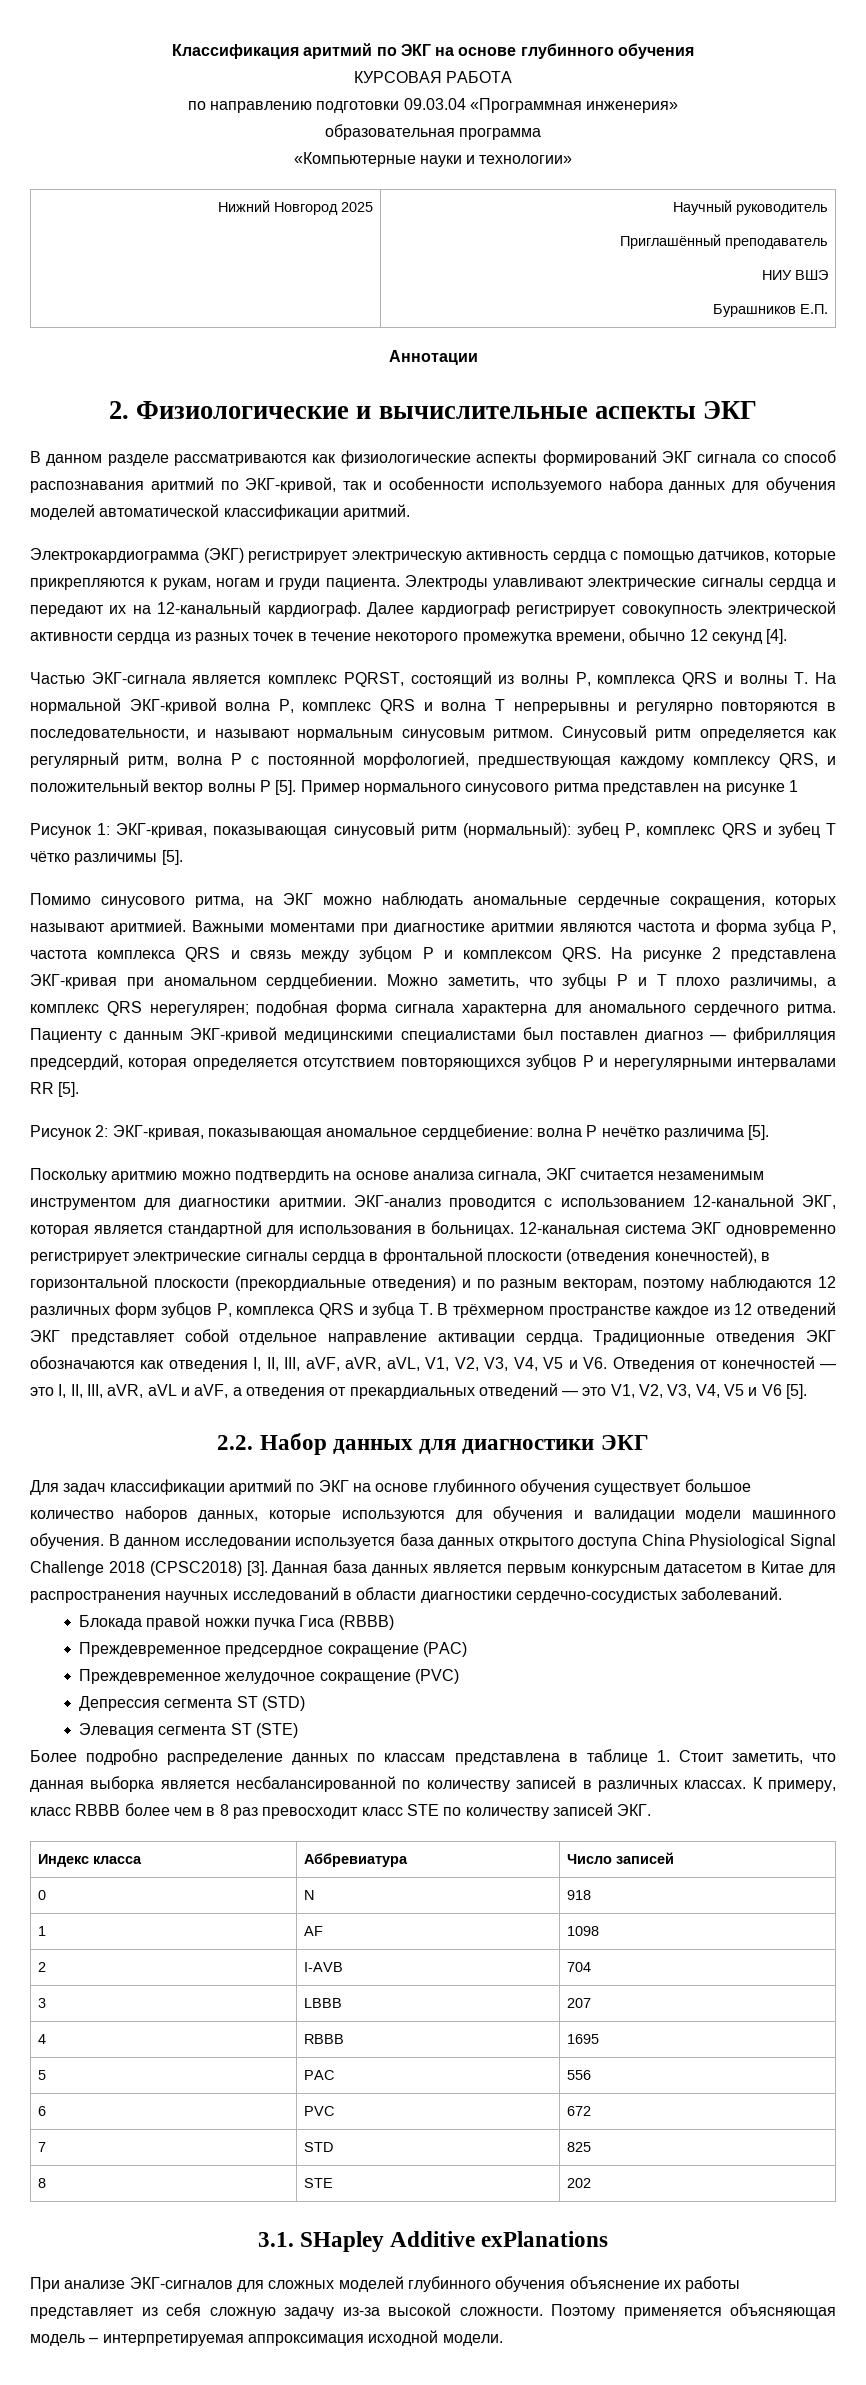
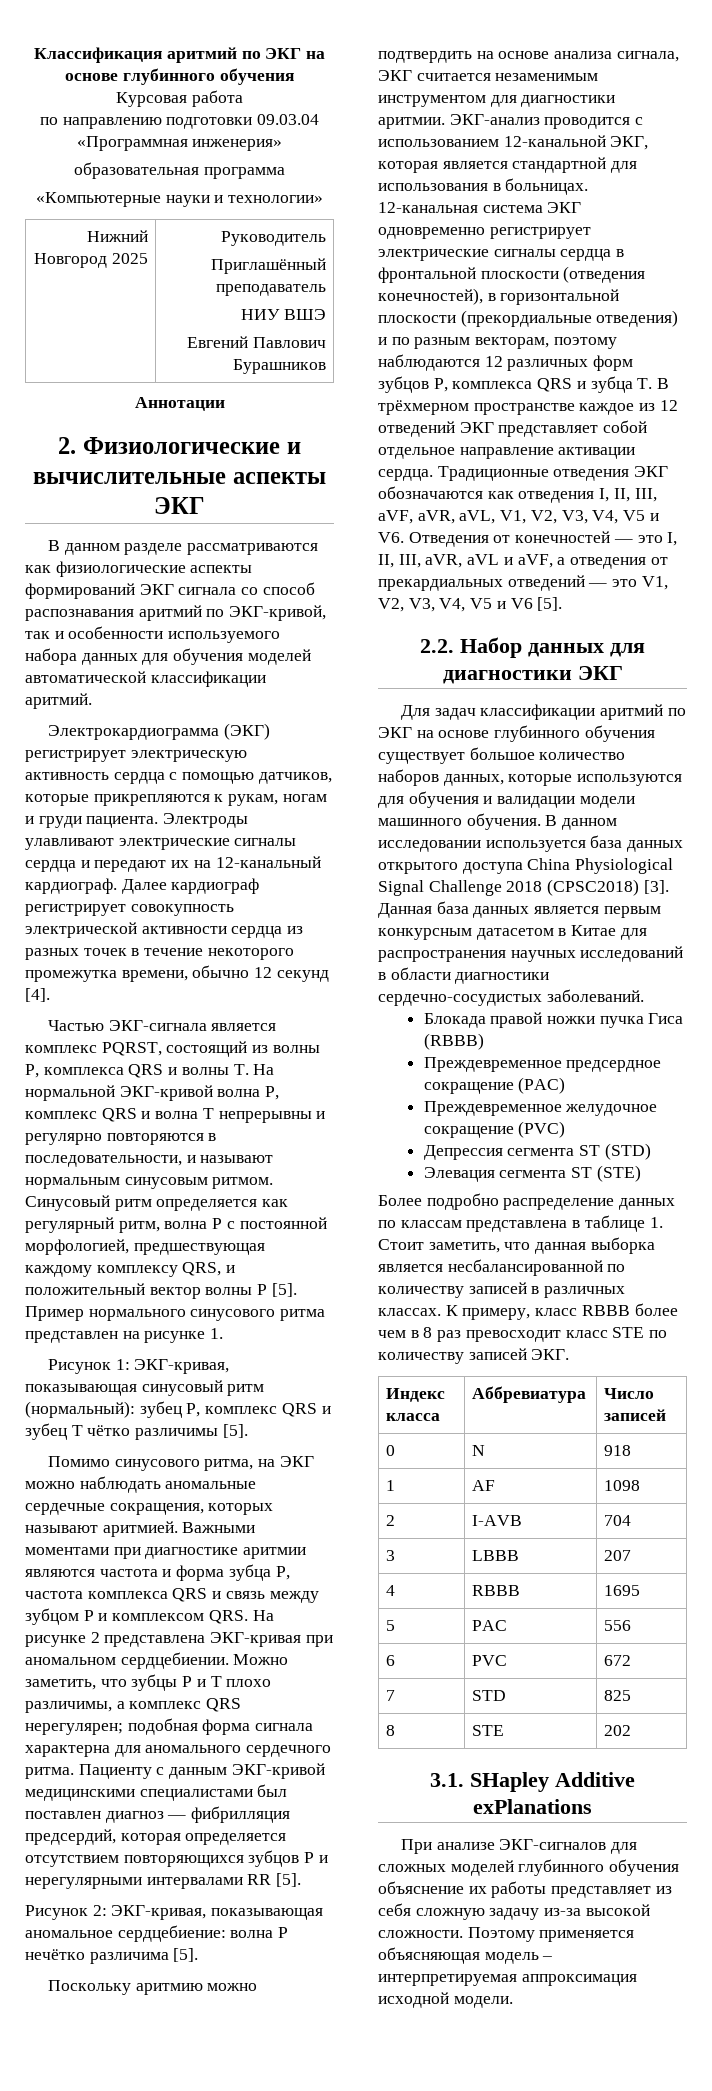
- КУРСОВАЯ РАБОТА
+ Курсовая работа
- Нижний Новгород 2025 | Научный руководитель
+ Нижний Новгород 2025 | Руководитель
  Приглашённый преподаватель
  НИУ ВШЭ
- Бурашников Е.П.
+ Евгений Павлович Бурашников
- Пример нормального синусового ритма представлен на рисунке 1
+ Пример нормального синусового ритма представлен на рисунке 1.

